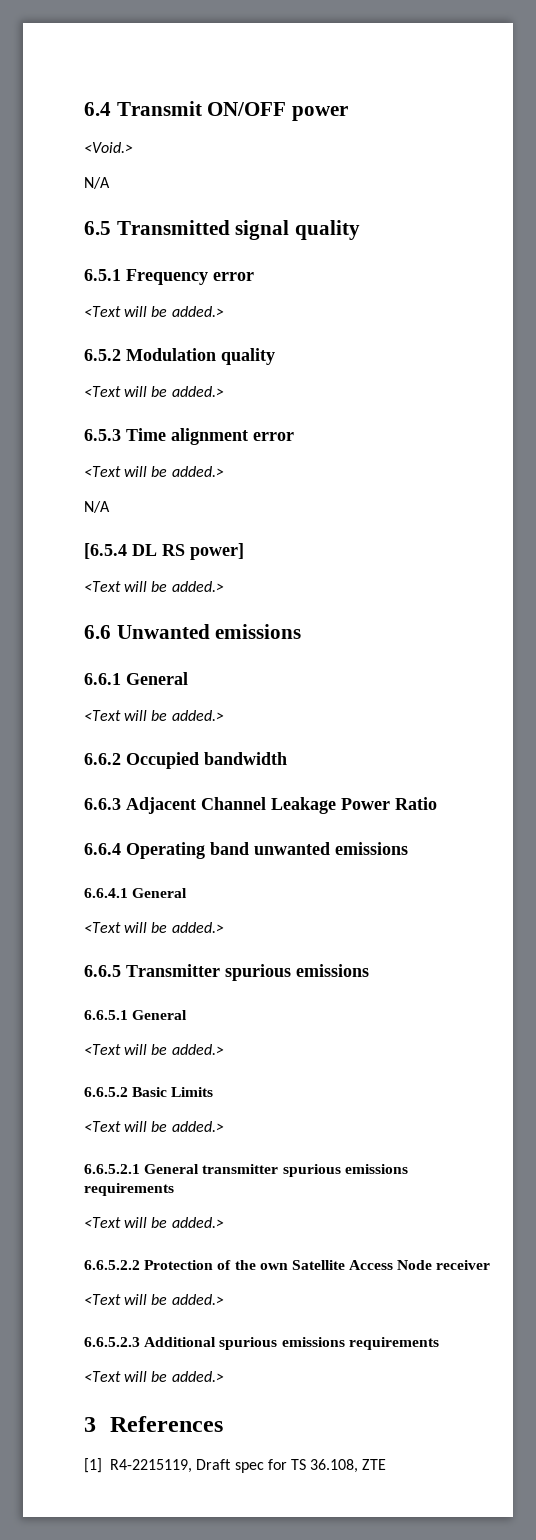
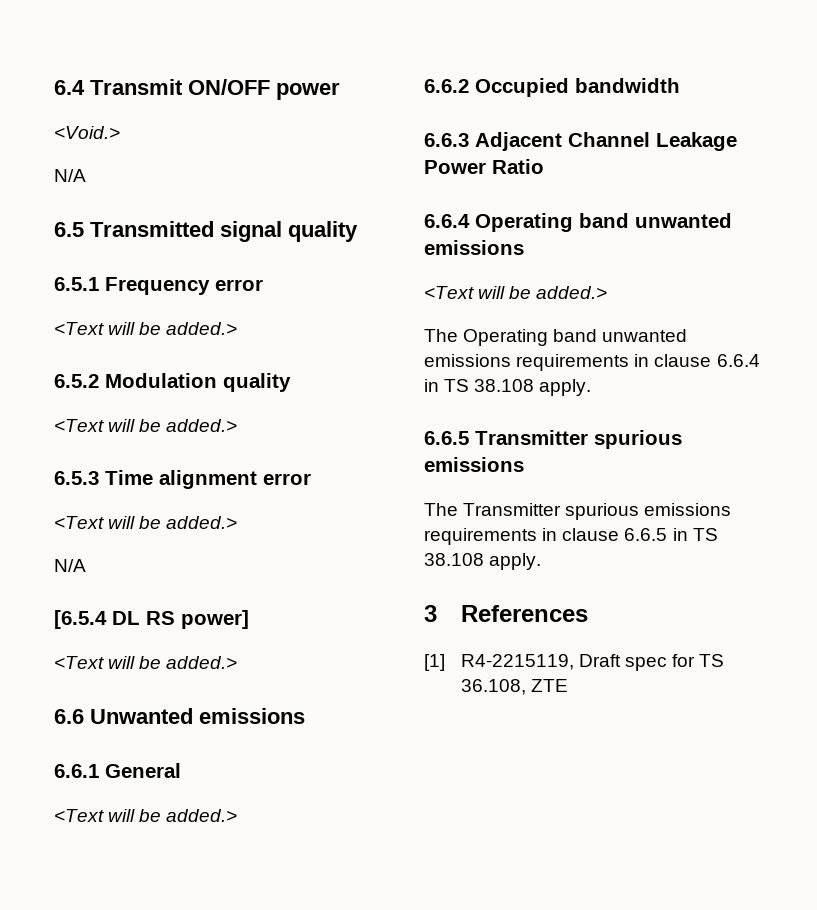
  6.6.4 Operating band unwanted emissions
- 6.6.4.1 General
  <Text will be added.>
+ The Operating band unwanted emissions requirements in clause 6.6.4 in TS 38.108 apply.
  6.6.5 Transmitter spurious emissions
- 6.6.5.1 General
- <Text will be added.>
- 6.6.5.2 Basic Limits
- <Text will be added.>
- 6.6.5.2.1 General transmitter spurious emissions requirements
- <Text will be added.>
- 6.6.5.2.2 Protection of the own Satellite Access Node receiver
- <Text will be added.>
- 6.6.5.2.3 Additional spurious emissions requirements
- <Text will be added.>
+ The Transmitter spurious emissions requirements in clause 6.6.5 in TS 38.108 apply.

